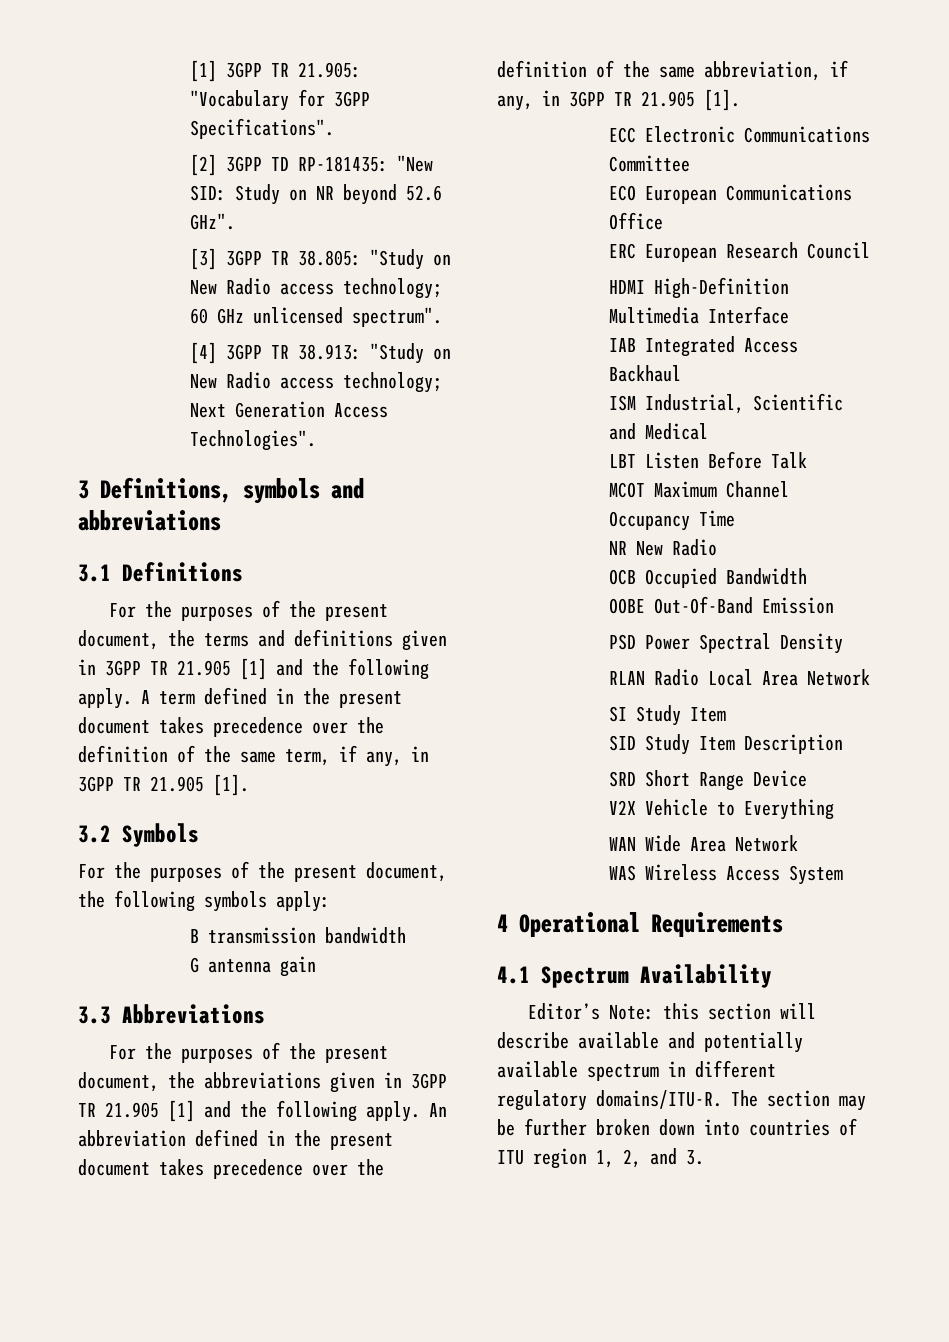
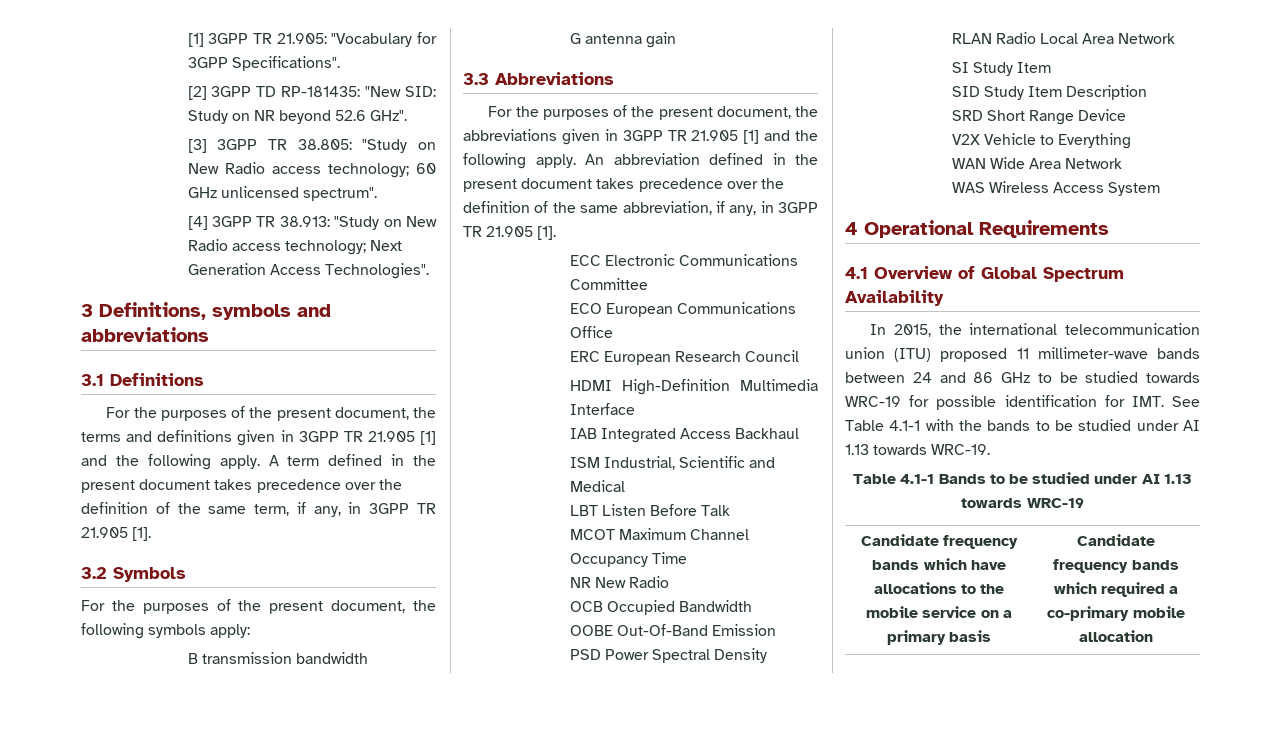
- 4.1 Spectrum Availability
+ 4.1 Overview of Global Spectrum Availability
- Editor’s Note: this section will describe available and potentially available spectrum in different regulatory domains/ITU-R. The section may be further broken down into countries of ITU region 1, 2, and 3.
+ In 2015, the international telecommunication union (ITU) proposed 11 millimeter-wave bands between 24 and 86 GHz to be studied towards WRC-19 for possible identification for IMT. See Table 4.1-1 with the bands to be studied under AI 1.13 towards WRC-19.
+ Table 4.1-1 Bands to be studied under AI 1.13 towards WRC-19
+ Candidate frequency bands which have allocations to the mobile service on a primary basis | Candidate frequency bands which required a co-primary mobile allocation

